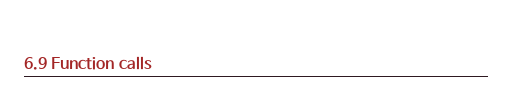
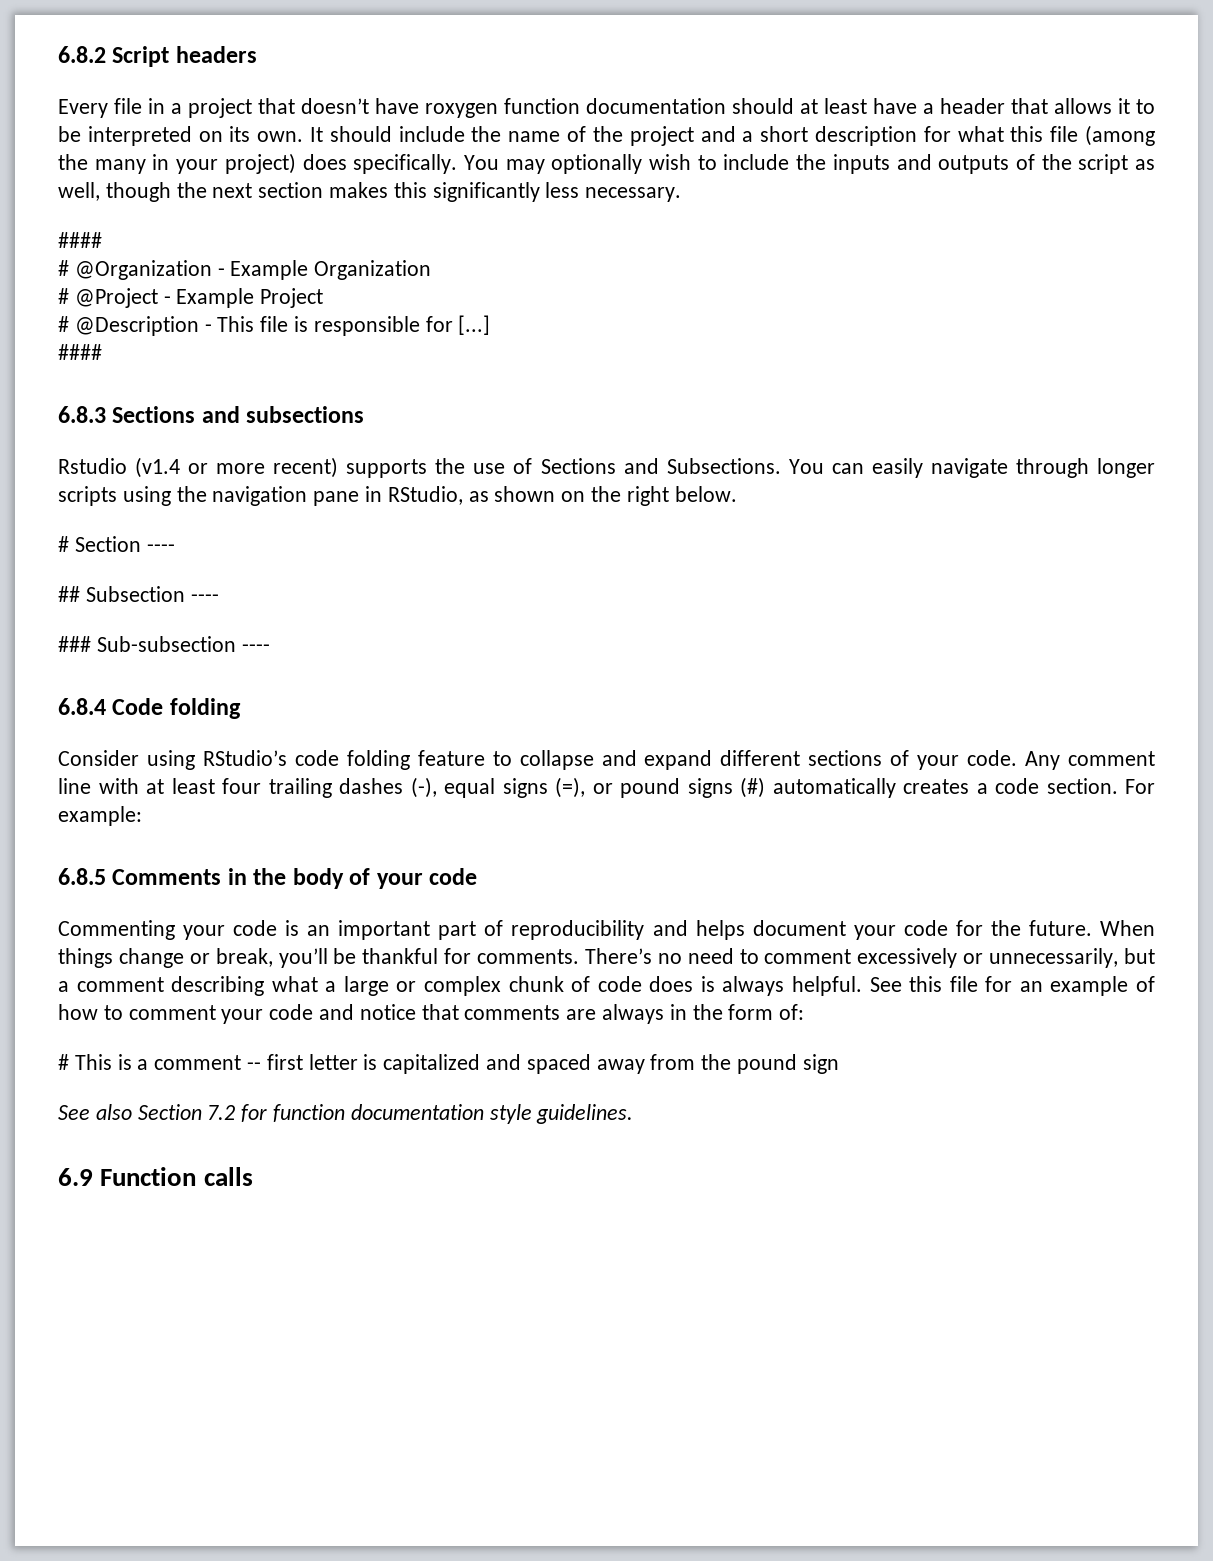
+ 6.8.2 Script headers
+ Every file in a project that doesn’t have roxygen function documentation should at least have a header that allows it to be interpreted on its own. It should include the name of the project and a short description for what this file (among the many in your project) does specifically. You may optionally wish to include the inputs and outputs of the script as well, though the next section makes this significantly less necessary.
+ ####
+ # @Organization - Example Organization
+ # @Project - Example Project
+ # @Description - This file is responsible for [...]
+ ####
+ 6.8.3 Sections and subsections
+ Rstudio (v1.4 or more recent) supports the use of Sections and Subsections. You can easily navigate through longer scripts using the navigation pane in RStudio, as shown on the right below.
+ # Section ----
+ ## Subsection ----
+ ### Sub-subsection ----
+ 6.8.4 Code folding
+ Consider using RStudio’s code folding feature to collapse and expand different sections of your code. Any comment line with at least four trailing dashes (-), equal signs (=), or pound signs (#) automatically creates a code section. For example:
+ 6.8.5 Comments in the body of your code
+ Commenting your code is an important part of reproducibility and helps document your code for the future. When things change or break, you’ll be thankful for comments. There’s no need to comment excessively or unnecessarily, but a comment describing what a large or complex chunk of code does is always helpful. See this file for an example of how to comment your code and notice that comments are always in the form of:
+ # This is a comment -- first letter is capitalized and spaced away from the pound sign
+ See also Section 7.2 for function documentation style guidelines.

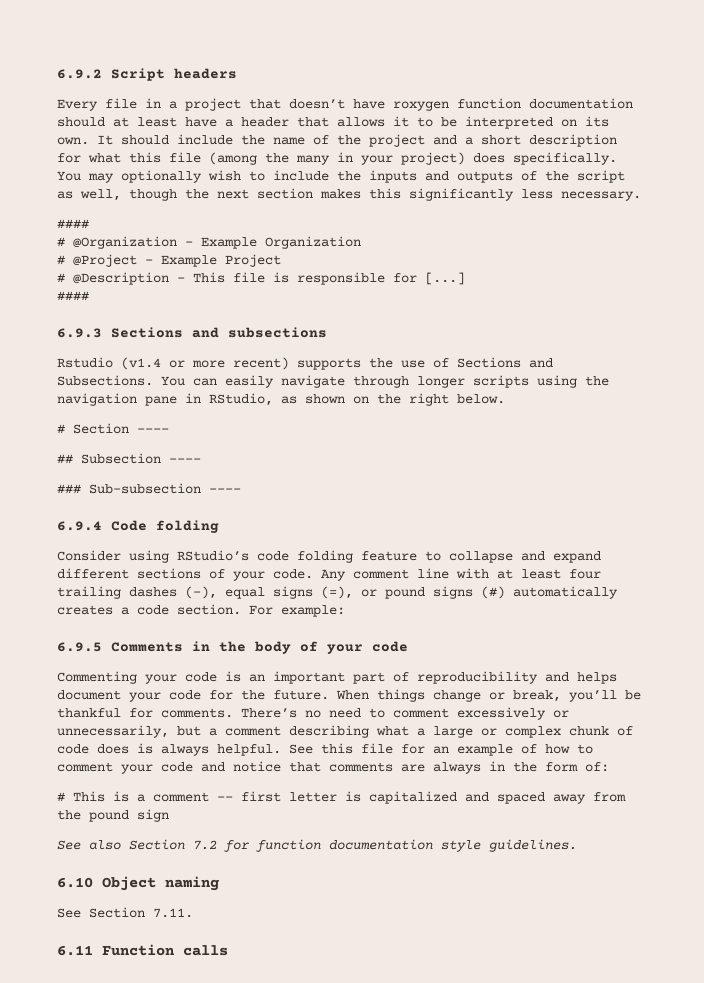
- 6.8.2 Script headers
+ 6.9.2 Script headers
- 6.8.3 Sections and subsections
+ 6.9.3 Sections and subsections
- 6.8.4 Code folding
+ 6.9.4 Code folding
- 6.8.5 Comments in the body of your code
+ 6.9.5 Comments in the body of your code
- 6.9 Function calls
+ 6.10 Object naming
+ See Section 7.11.
+ 6.11 Function calls

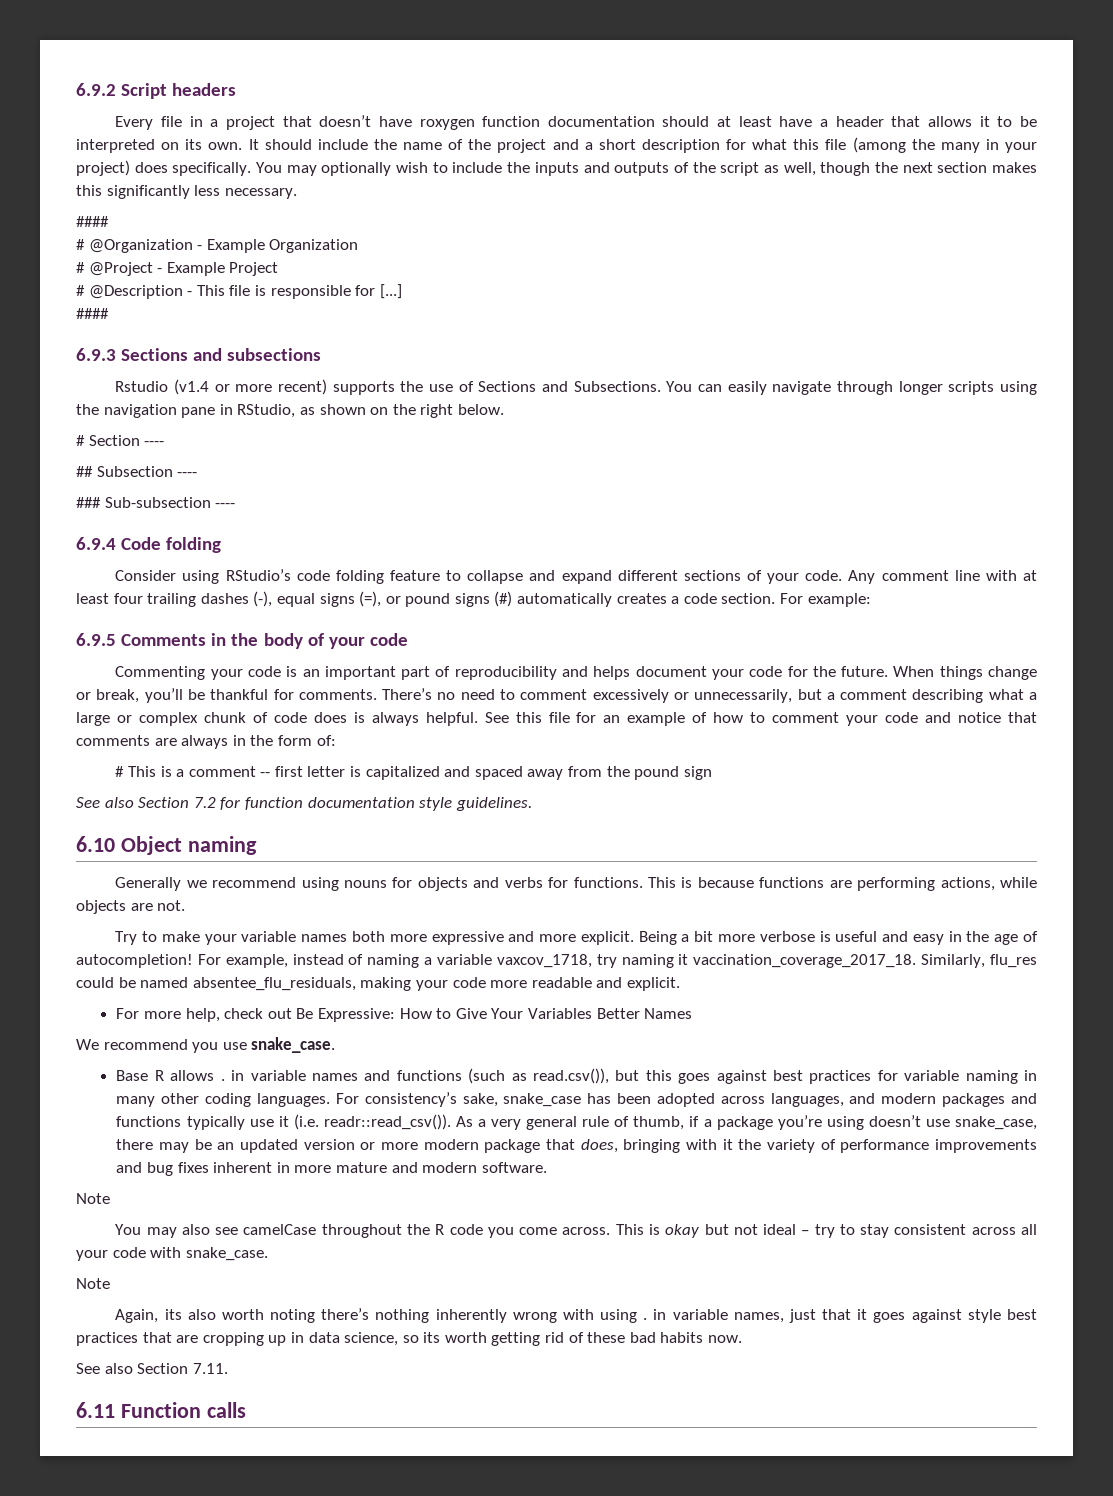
- See Section 7.11.
+ Generally we recommend using nouns for objects and verbs for functions. This is because functions are performing actions, while objects are not.
+ Try to make your variable names both more expressive and more explicit. Being a bit more verbose is useful and easy in the age of autocompletion! For example, instead of naming a variable vaxcov_1718, try naming it vaccination_coverage_2017_18. Similarly, flu_res could be named absentee_flu_residuals, making your code more readable and explicit.
+ For more help, check out Be Expressive: How to Give Your Variables Better Names
+ We recommend you use snake_case.
+ Base R allows . in variable names and functions (such as read.csv()), but this goes against best practices for variable naming in many other coding languages. For consistency’s sake, snake_case has been adopted across languages, and modern packages and functions typically use it (i.e. readr::read_csv()). As a very general rule of thumb, if a package you’re using doesn’t use snake_case, there may be an updated version or more modern package that does, bringing with it the variety of performance improvements and bug fixes inherent in more mature and modern software.
+ Note
+ You may also see camelCase throughout the R code you come across. This is okay but not ideal – try to stay consistent across all your code with snake_case.
+ Note
+ Again, its also worth noting there’s nothing inherently wrong with using . in variable names, just that it goes against style best practices that are cropping up in data science, so its worth getting rid of these bad habits now.
+ See also Section 7.11.

